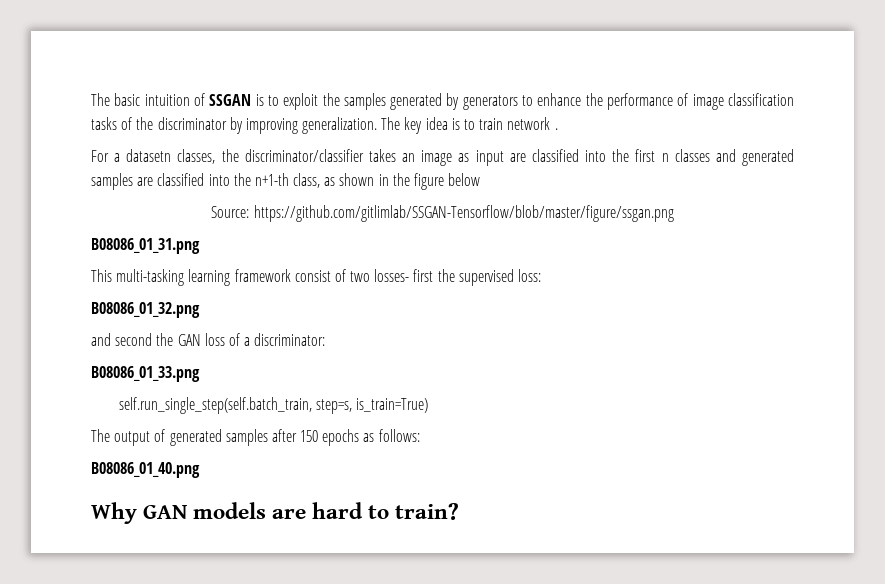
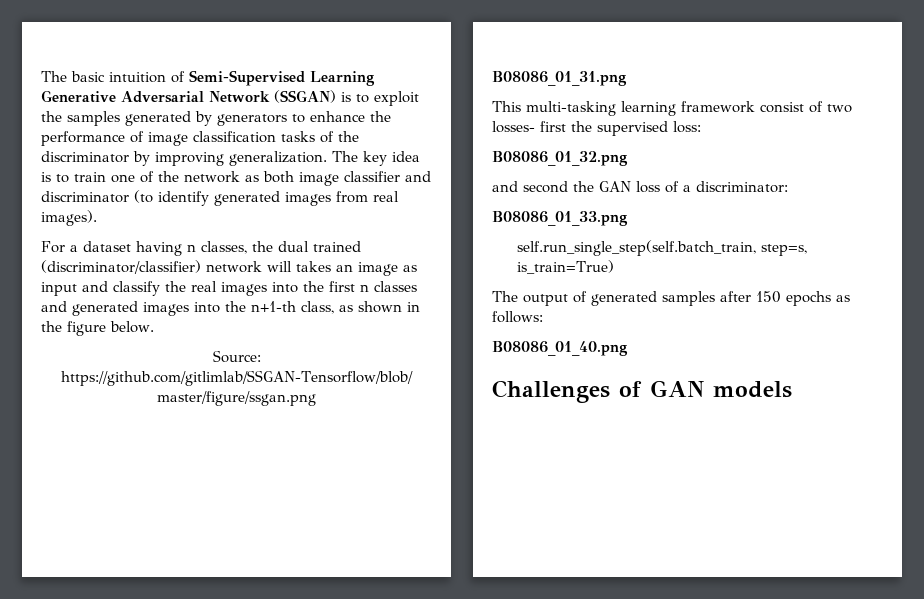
- The basic intuition of SSGAN is to exploit the samples generated by generators to enhance the performance of image classification tasks of the discriminator by improving generalization.
+ The basic intuition of Semi-Supervised Learning Generative Adversarial Network (SSGAN) is to exploit the samples generated by generators to enhance the performance of image classification tasks of the discriminator by improving generalization.
- The key idea is to train network .
- For a datasetn classes, the discriminator/classifier takes an image as input are classified into the first n classes and generated samples are classified into the n+1-th class, as shown in the figure below
+ The key idea is to train one of the network as both image classifier and discriminator (to identify generated images from real images).
+ For a dataset having n classes, the dual trained (discriminator/classifier) network will takes an image as input and classify the real images into the first n classes and generated images into the n+1-th class, as shown in the figure below.
- Why GAN models are hard to train?
+ Challenges of GAN models

